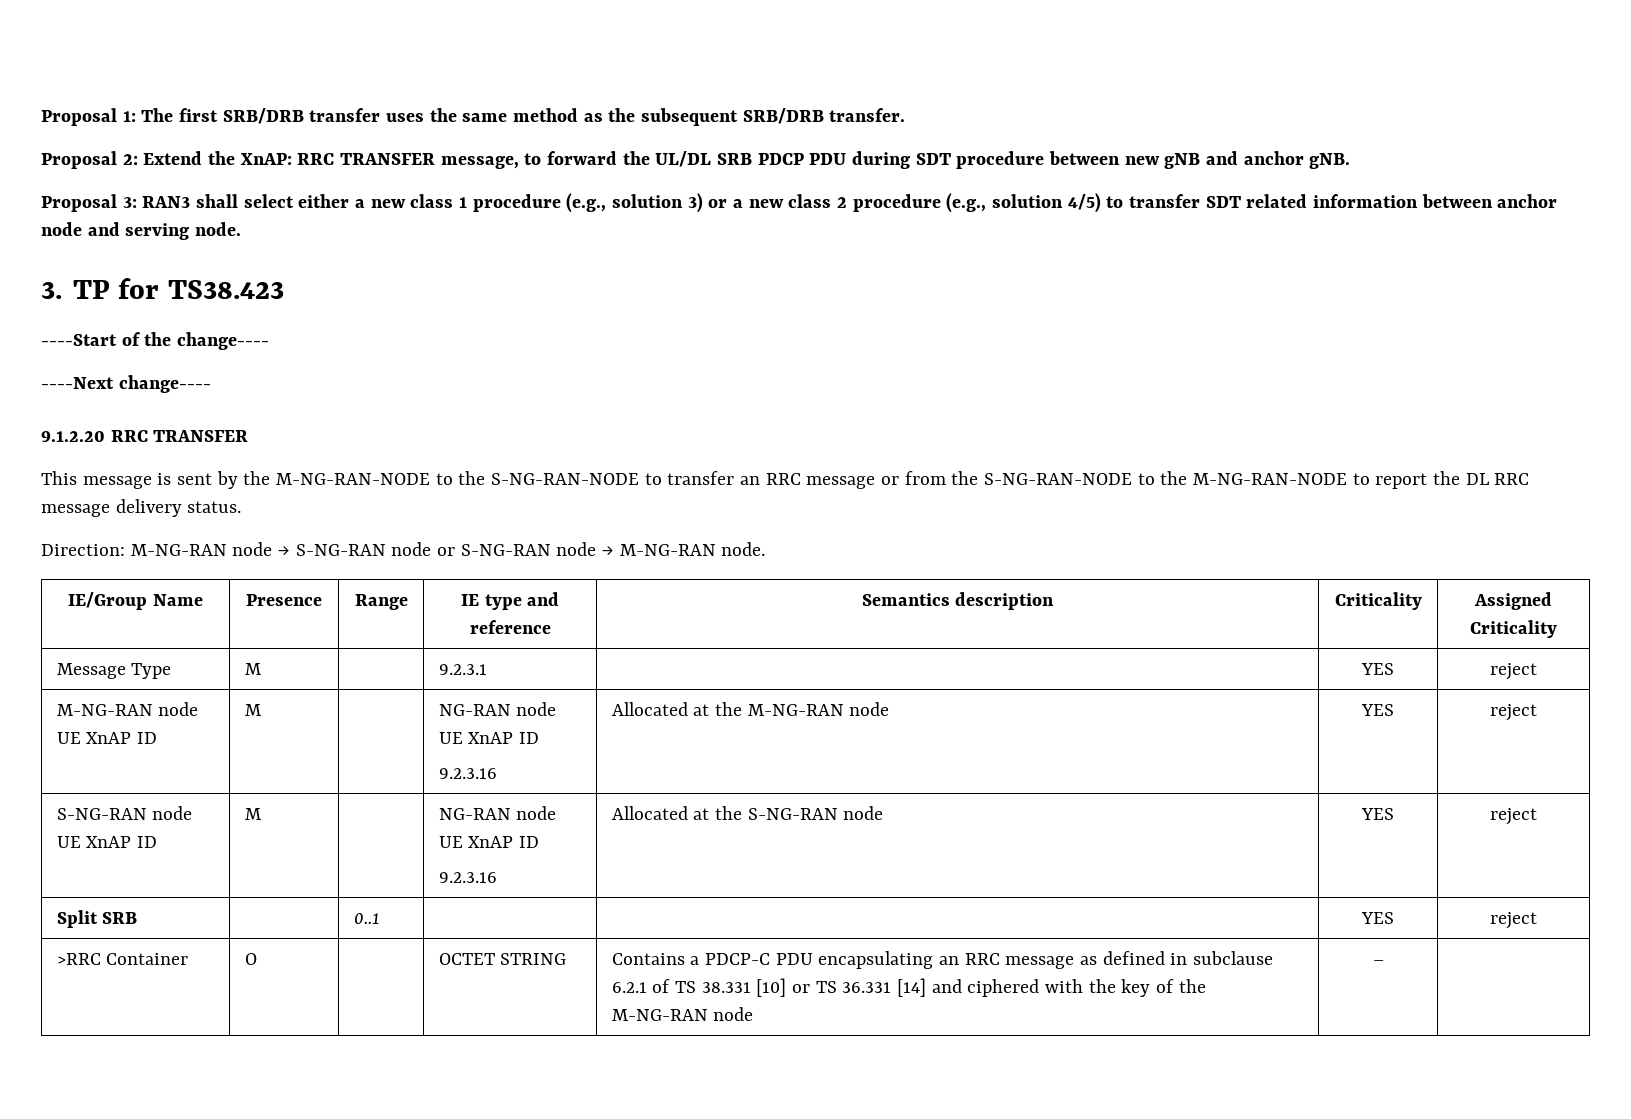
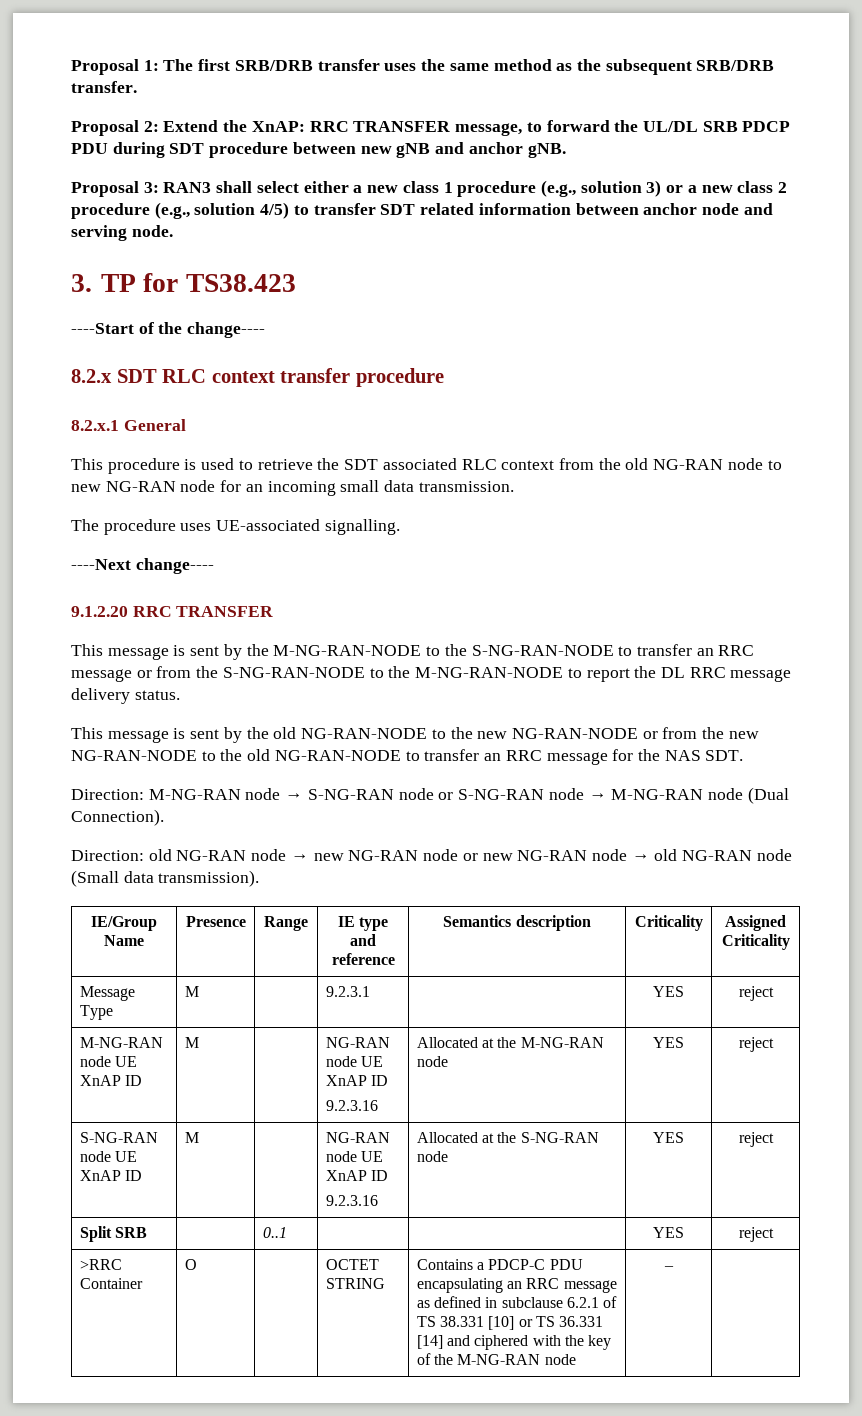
+ 8.2.x SDT RLC context transfer procedure
+ 8.2.x.1 General
+ This procedure is used to retrieve the SDT associated RLC context from the old NG-RAN node to new NG-RAN node for an incoming small data transmission.
+ The procedure uses UE-associated signalling.
+ This message is sent by the old NG-RAN-NODE to the new NG-RAN-NODE or from the new NG-RAN-NODE to the old NG-RAN-NODE to transfer an RRC message for the NAS SDT.
- Direction: M-NG-RAN node → S-NG-RAN node or S-NG-RAN node → M-NG-RAN node.
+ Direction: M-NG-RAN node → S-NG-RAN node or S-NG-RAN node → M-NG-RAN node (Dual Connection).
+ Direction: old NG-RAN node → new NG-RAN node or new NG-RAN node → old NG-RAN node (Small data transmission).

